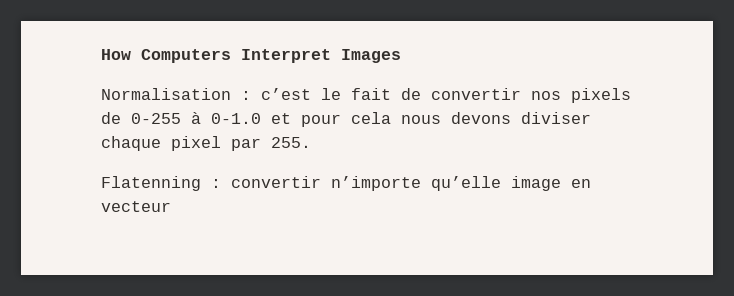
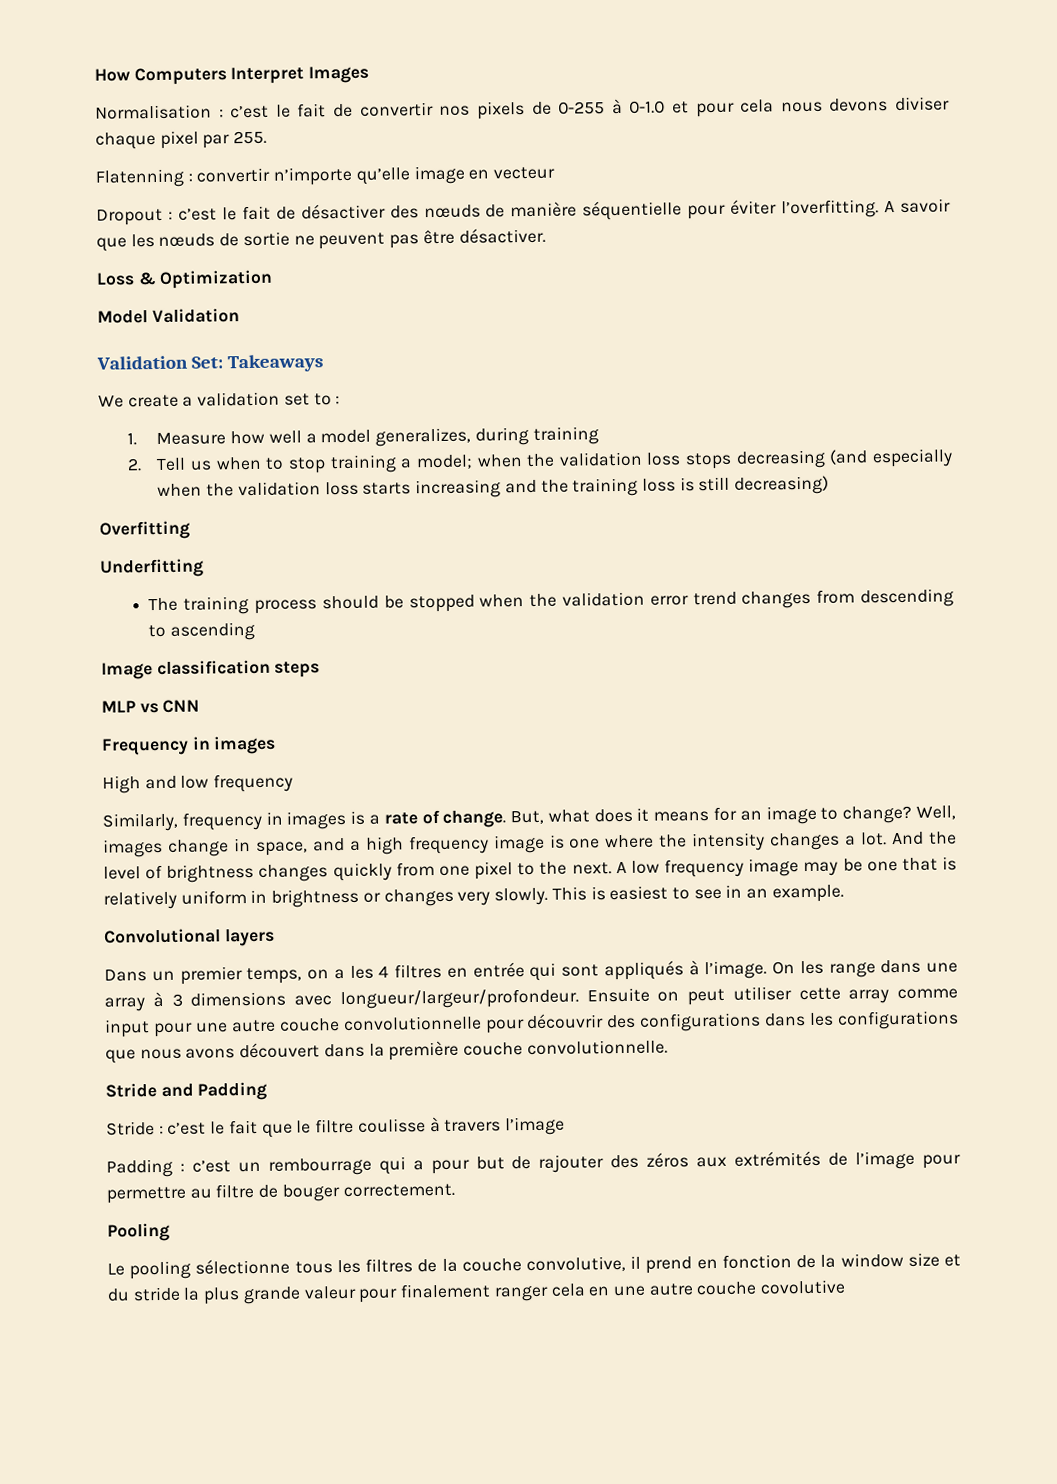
+ Dropout : c’est le fait de désactiver des nœuds de manière séquentielle pour éviter l’overfitting. A savoir que les nœuds de sortie ne peuvent pas être désactiver.
+ Loss & Optimization
+ Model Validation
+ Validation Set: Takeaways
+ We create a validation set to :
+ 1. Measure how well a model generalizes, during training
+ 2. Tell us when to stop training a model; when the validation loss stops decreasing (and especially when the validation loss starts increasing and the training loss is still decreasing)
+ Overfitting
+ Underfitting
+ The training process should be stopped when the validation error trend changes from descending to ascending
+ Image classification steps
+ MLP vs CNN
+ Frequency in images
+ High and low frequency
+ Similarly, frequency in images is a rate of change. But, what does it means for an image to change? Well, images change in space, and a high frequency image is one where the intensity changes a lot. And the level of brightness changes quickly from one pixel to the next. A low frequency image may be one that is relatively uniform in brightness or changes very slowly. This is easiest to see in an example.
+ Convolutional layers
+ Dans un premier temps, on a les 4 filtres en entrée qui sont appliqués à l’image. On les range dans une array à 3 dimensions avec longueur/largeur/profondeur. Ensuite on peut utiliser cette array comme input pour une autre couche convolutionnelle pour découvrir des configurations dans les configurations que nous avons découvert dans la première couche convolutionnelle.
+ Stride and Padding
+ Stride : c’est le fait que le filtre coulisse à travers l’image
+ Padding : c’est un rembourrage qui a pour but de rajouter des zéros aux extrémités de l’image pour permettre au filtre de bouger correctement.
+ Pooling
+ Le pooling sélectionne tous les filtres de la couche convolutive, il prend en fonction de la window size et du stride la plus grande valeur pour finalement ranger cela en une autre couche covolutive

